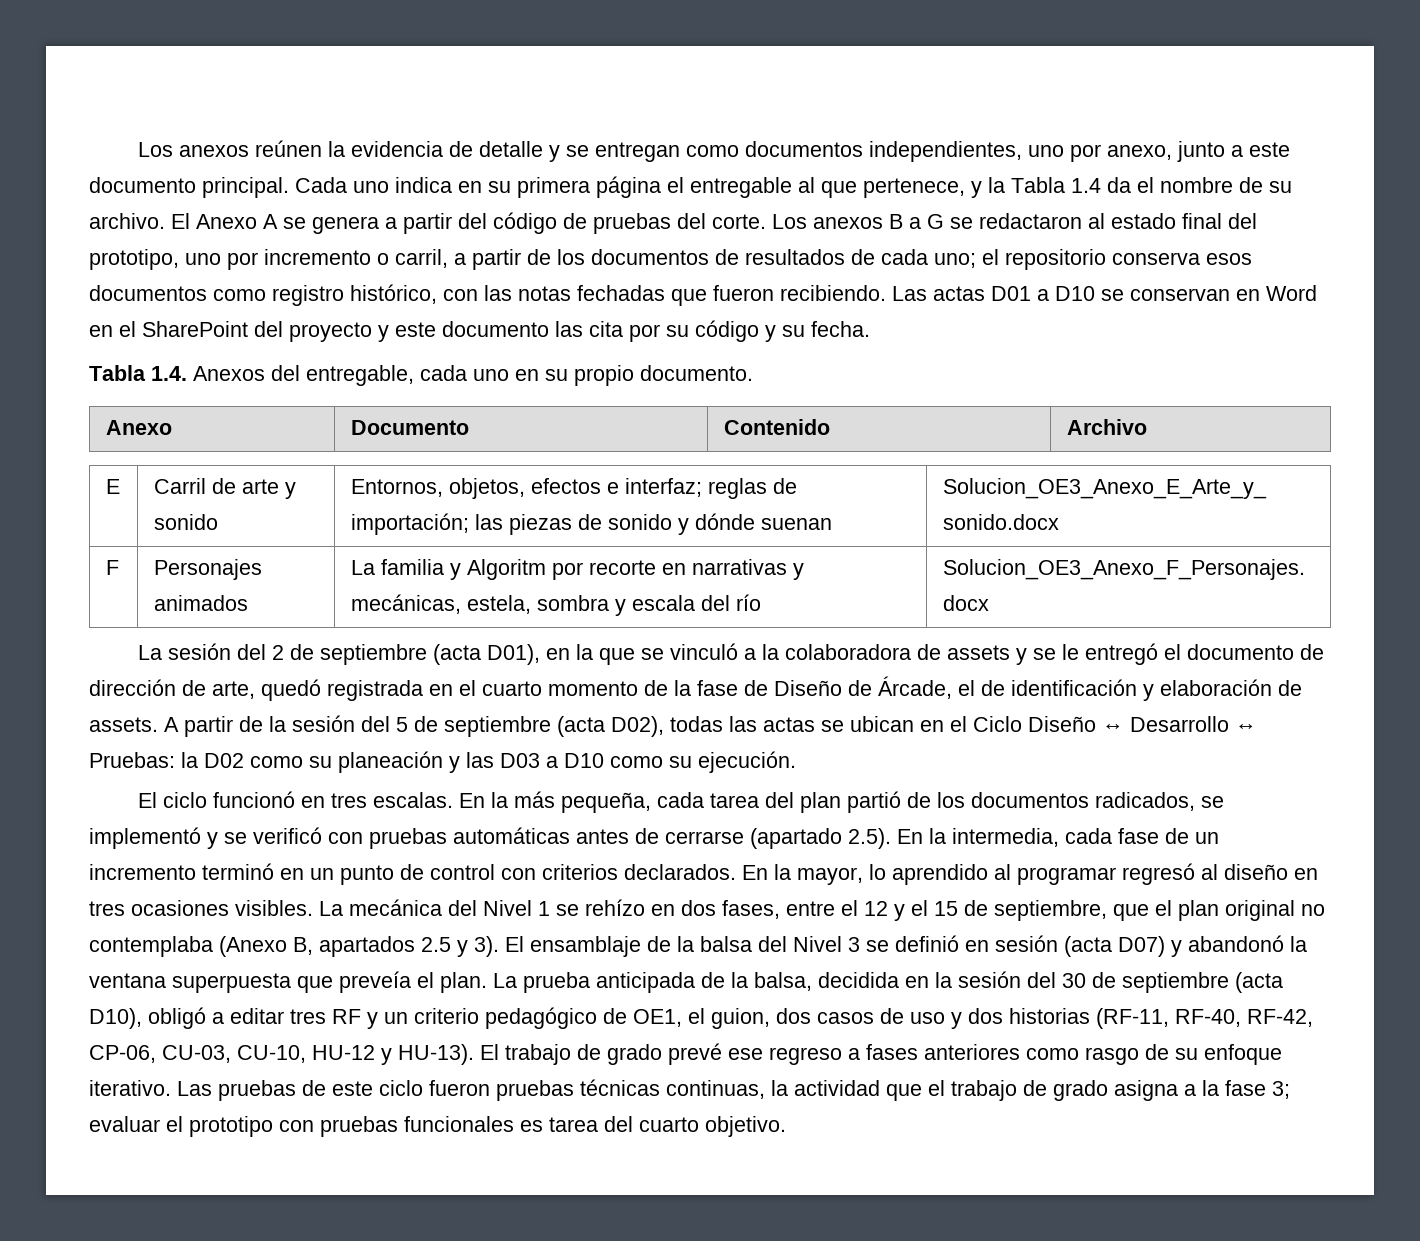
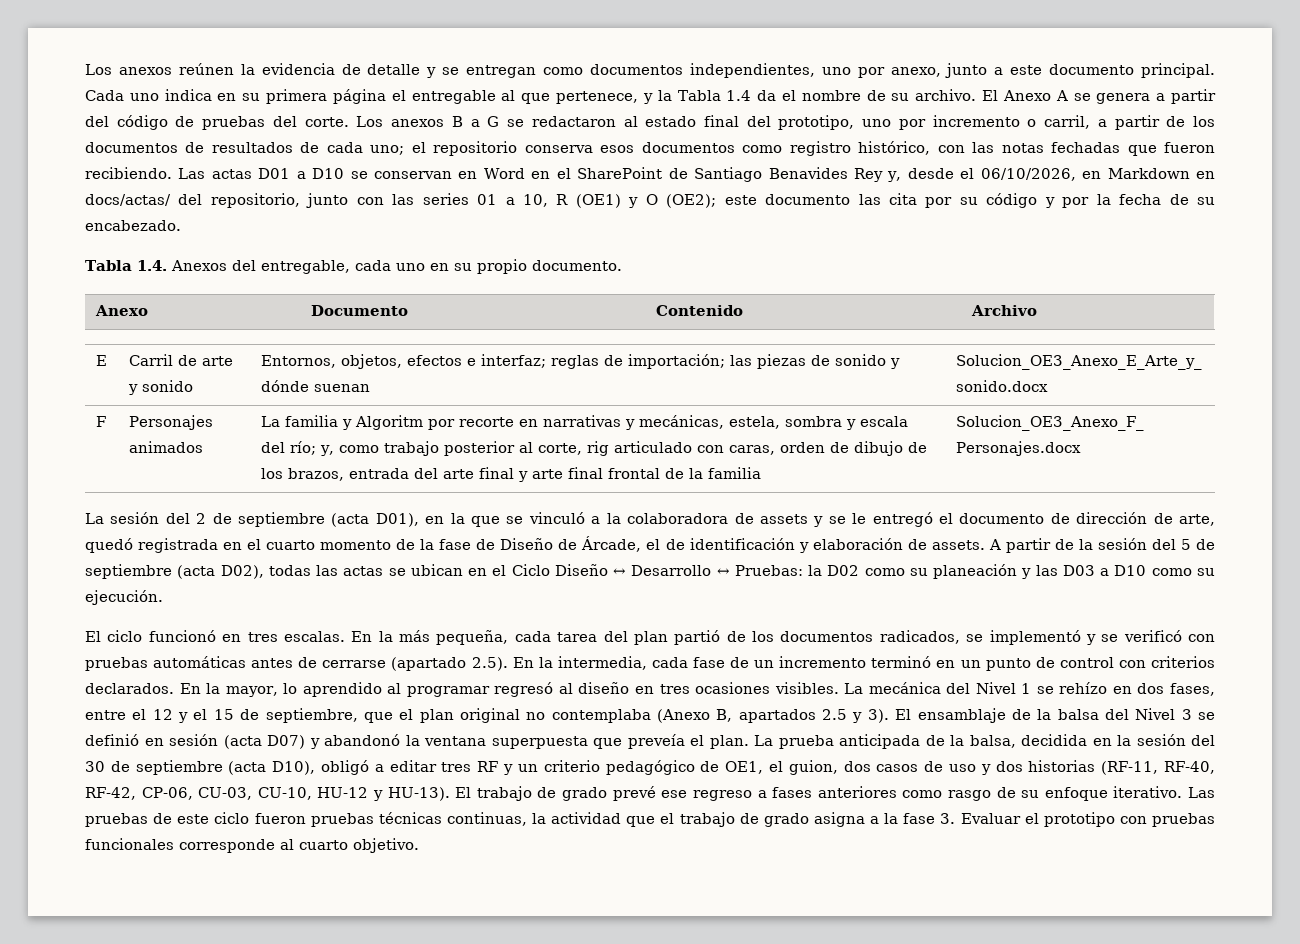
- Las actas D01 a D10 se conservan en Word en el SharePoint del proyecto y este documento las cita por su código y su fecha.
+ Las actas D01 a D10 se conservan en Word en el SharePoint de Santiago Benavides Rey y, desde el 06/10/2026, en Markdown en docs/actas/ del repositorio, junto con las series 01 a 10, R (OE1) y O (OE2); este documento las cita por su código y por la fecha de su encabezado.
- La familia y Algoritm por recorte en narrativas y mecánicas, estela, sombra y escala del río
+ La familia y Algoritm por recorte en narrativas y mecánicas, estela, sombra y escala del río; y, como trabajo posterior al corte, rig articulado con caras, orden de dibujo de los brazos, entrada del arte final y arte final frontal de la familia
- Las pruebas de este ciclo fueron pruebas técnicas continuas, la actividad que el trabajo de grado asigna a la fase 3; evaluar el prototipo con pruebas funcionales es tarea del cuarto objetivo.
+ Las pruebas de este ciclo fueron pruebas técnicas continuas, la actividad que el trabajo de grado asigna a la fase 3. Evaluar el prototipo con pruebas funcionales corresponde al cuarto objetivo.

